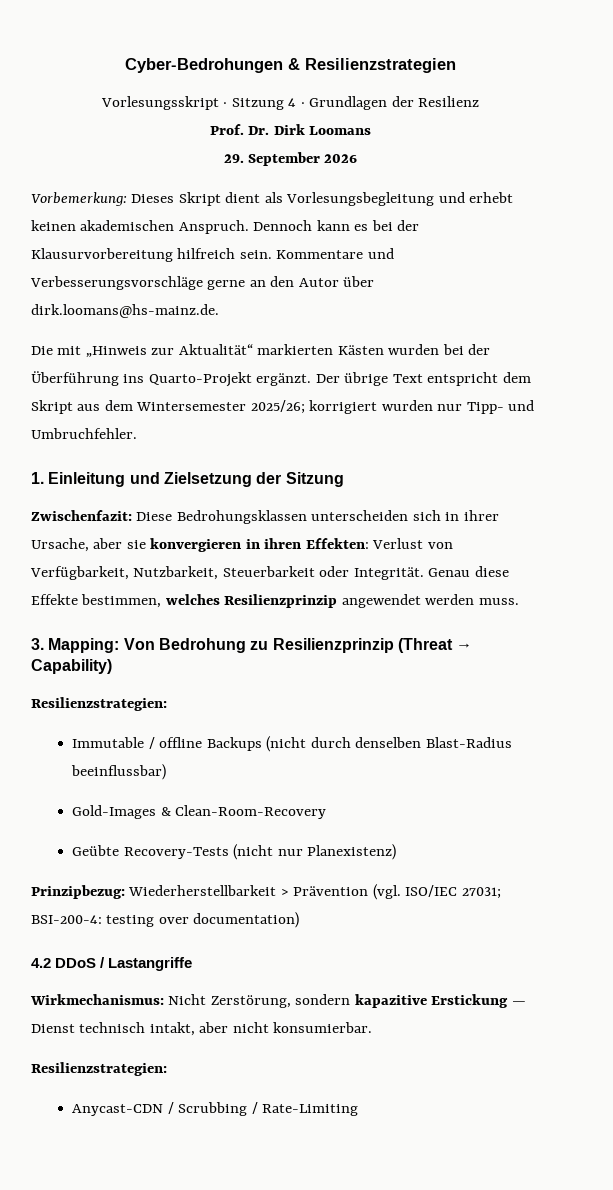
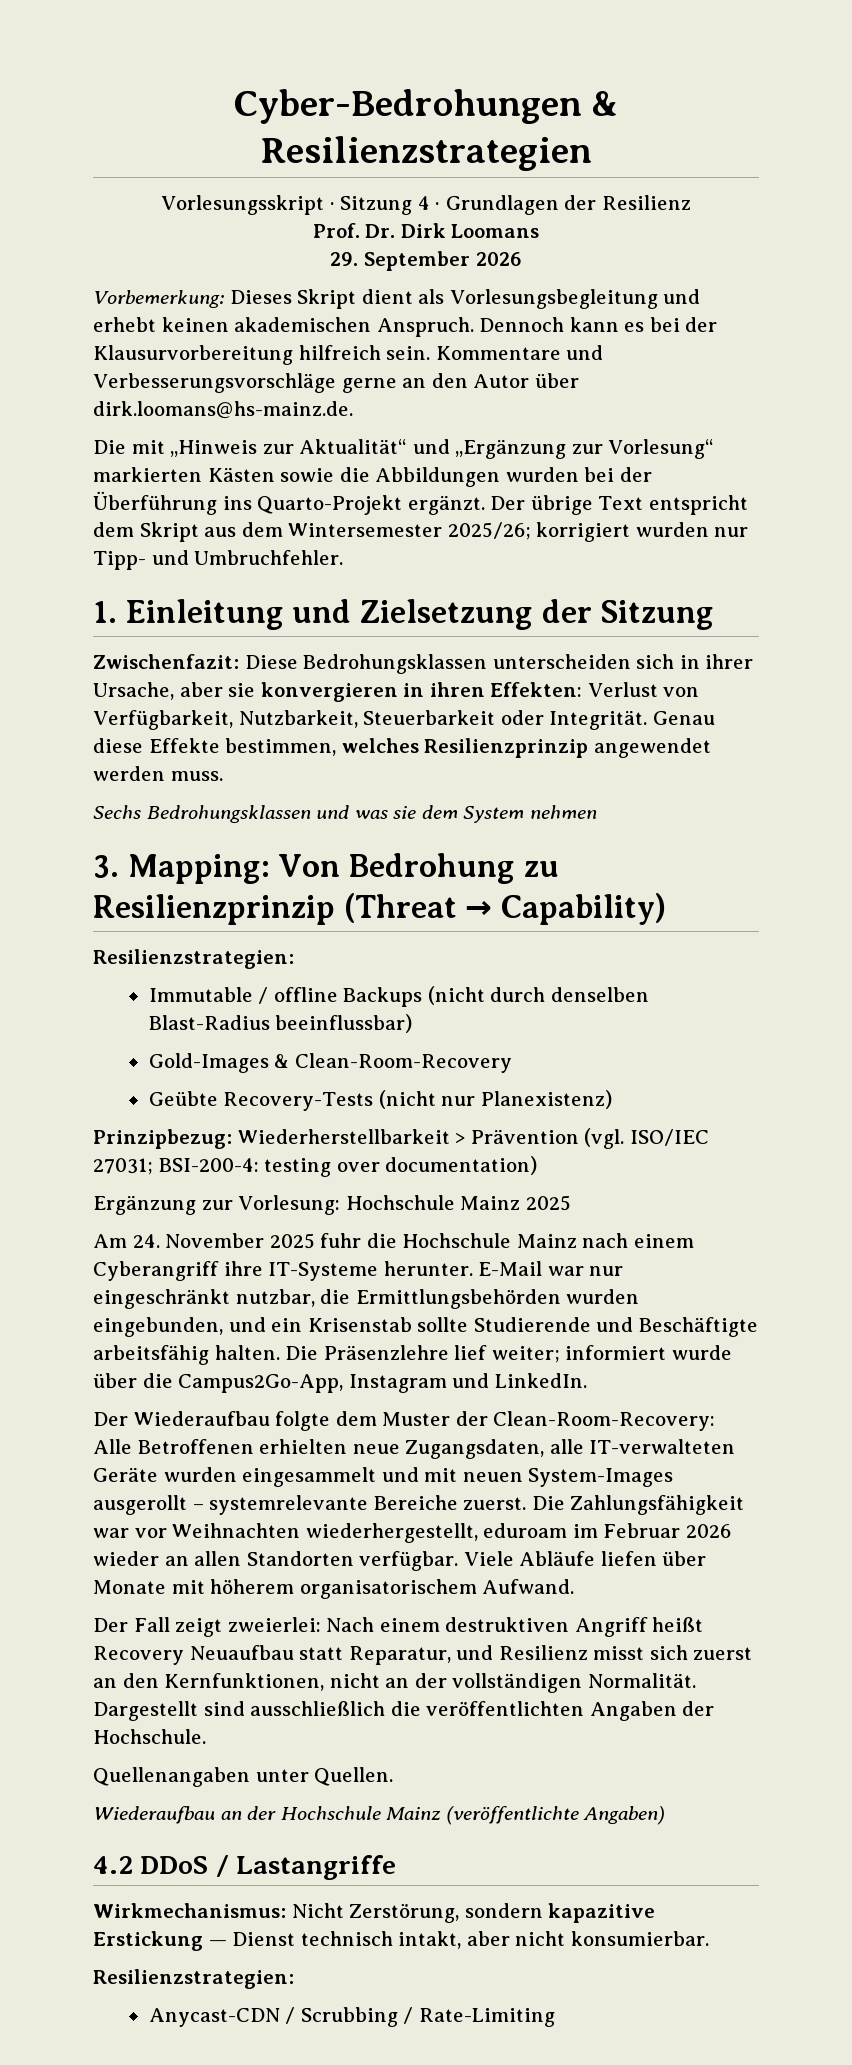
- Die mit „Hinweis zur Aktualität“ markierten Kästen wurden bei der Überführung ins Quarto-Projekt ergänzt.
+ Die mit „Hinweis zur Aktualität“ und „Ergänzung zur Vorlesung“ markierten Kästen sowie die Abbildungen wurden bei der Überführung ins Quarto-Projekt ergänzt.
+ Sechs Bedrohungsklassen und was sie dem System nehmen
+ Ergänzung zur Vorlesung: Hochschule Mainz 2025
+ Am 24. November 2025 fuhr die Hochschule Mainz nach einem Cyberangriff ihre IT-Systeme herunter. E-Mail war nur eingeschränkt nutzbar, die Ermittlungsbehörden wurden eingebunden, und ein Krisenstab sollte Studierende und Beschäftigte arbeitsfähig halten. Die Präsenzlehre lief weiter; informiert wurde über die Campus2Go-App, Instagram und LinkedIn.
+ Der Wiederaufbau folgte dem Muster der Clean-Room-Recovery: Alle Betroffenen erhielten neue Zugangsdaten, alle IT-verwalteten Geräte wurden eingesammelt und mit neuen System-Images ausgerollt – systemrelevante Bereiche zuerst. Die Zahlungsfähigkeit war vor Weihnachten wiederhergestellt, eduroam im Februar 2026 wieder an allen Standorten verfügbar. Viele Abläufe liefen über Monate mit höherem organisatorischem Aufwand.
+ Der Fall zeigt zweierlei: Nach einem destruktiven Angriff heißt Recovery Neuaufbau statt Reparatur, und Resilienz misst sich zuerst an den Kernfunktionen, nicht an der vollständigen Normalität. Dargestellt sind ausschließlich die veröffentlichten Angaben der Hochschule.
+ Quellenangaben unter Quellen.
+ Wiederaufbau an der Hochschule Mainz (veröffentlichte Angaben)

